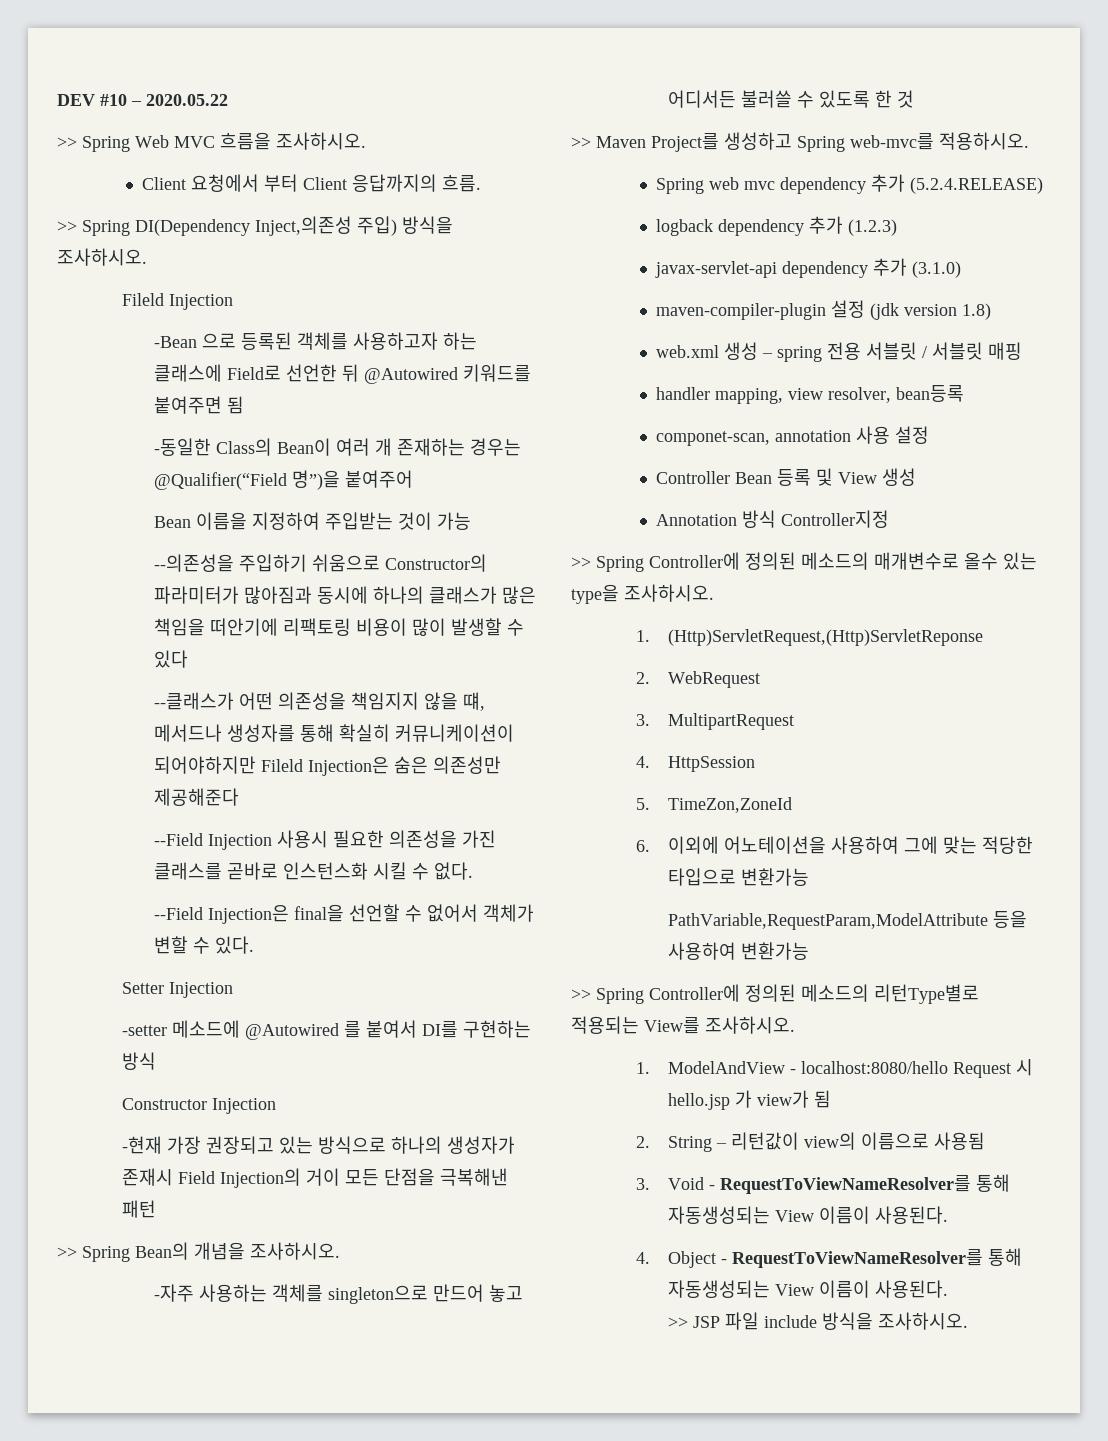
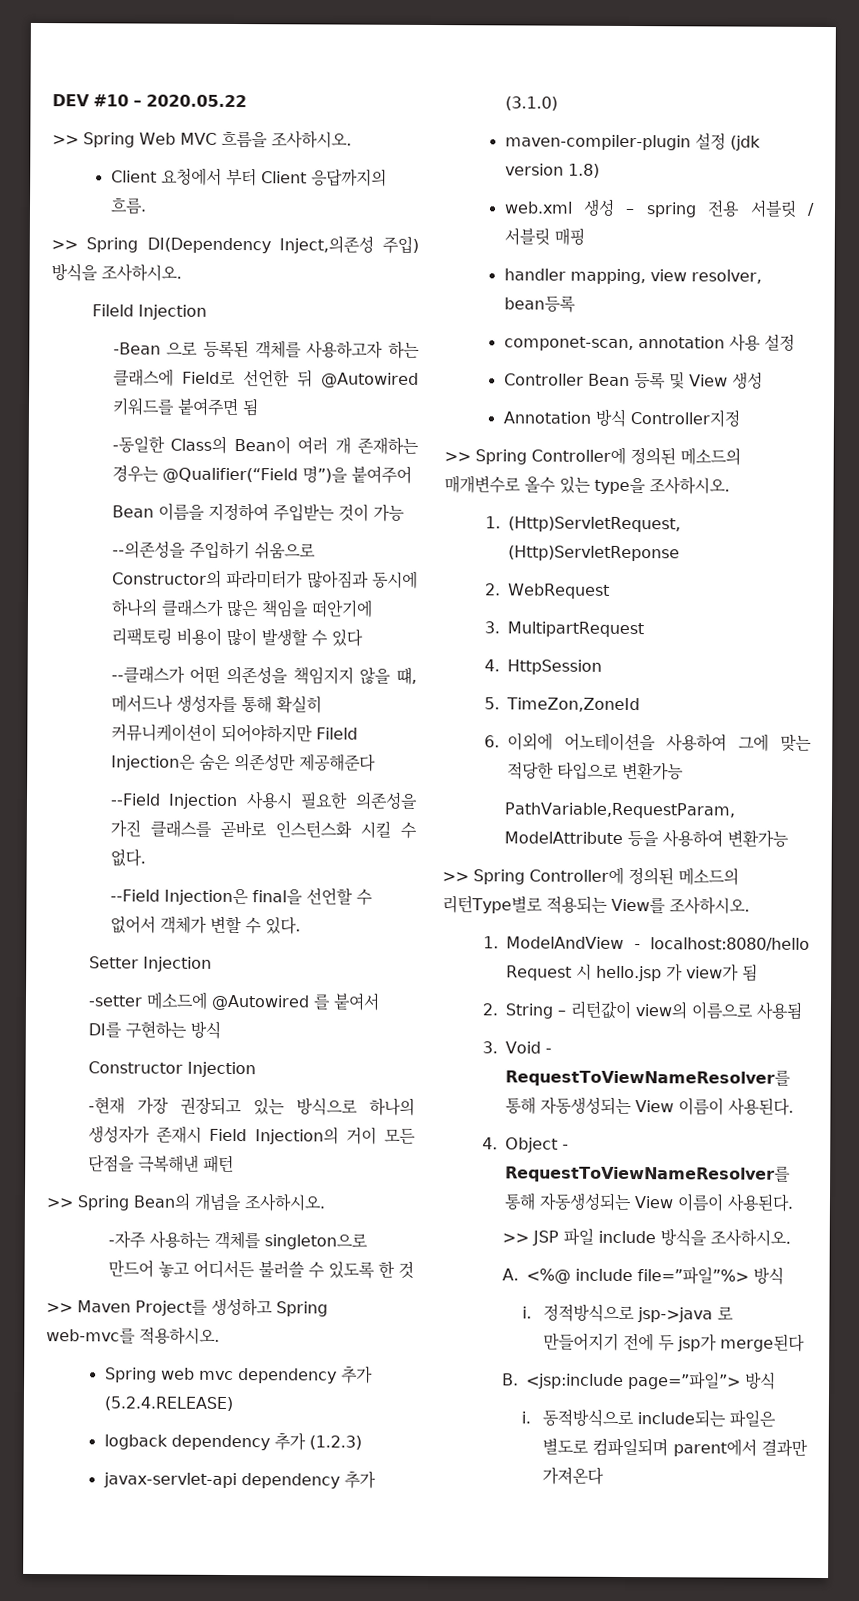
+ A. <%@ include file=”파일”%> 방식
+ i. 정적방식으로 jsp->java 로 만들어지기 전에 두 jsp가 merge된다
+ B. <jsp:include page=”파일”> 방식
+ i. 동적방식으로 include되는 파일은 별도로 컴파일되며 parent에서 결과만 가져온다

